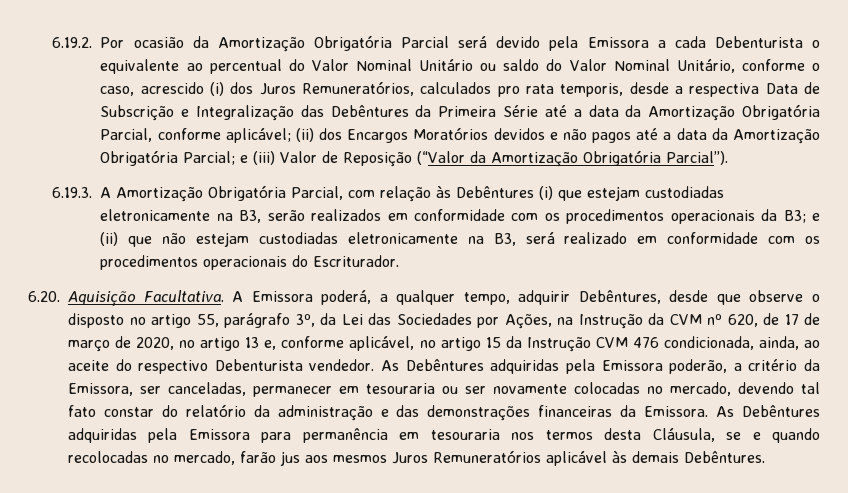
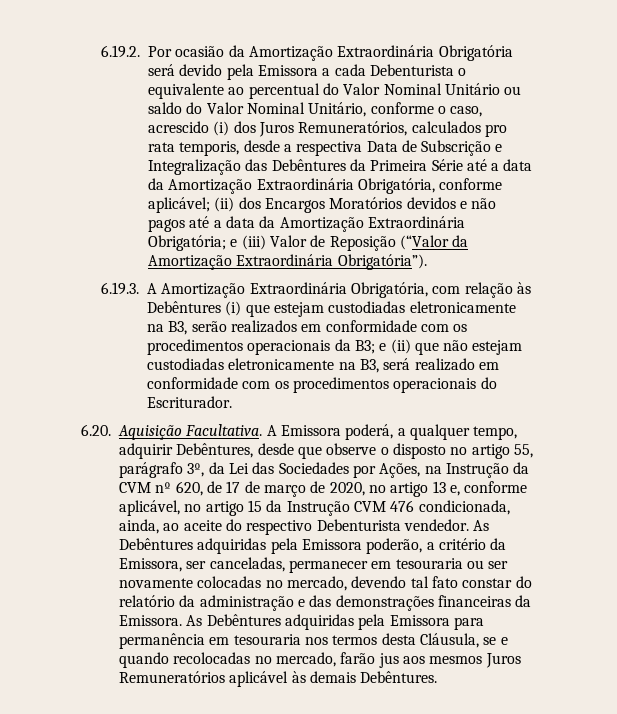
- 6.19.2. Por ocasião da Amortização Obrigatória Parcial será devido pela Emissora a cada Debenturista o equivalente ao percentual do Valor Nominal Unitário ou saldo do Valor Nominal Unitário, conforme o caso, acrescido (i) dos Juros Remuneratórios, calculados pro rata temporis, desde a respectiva Data de Subscrição e Integralização das Debêntures da Primeira Série até a data da Amortização Obrigatória Parcial, conforme aplicável;
+ 6.19.2. Por ocasião da Amortização Extraordinária Obrigatória será devido pela Emissora a cada Debenturista o equivalente ao percentual do Valor Nominal Unitário ou saldo do Valor Nominal Unitário, conforme o caso, acrescido (i) dos Juros Remuneratórios, calculados pro rata temporis, desde a respectiva Data de Subscrição e Integralização das Debêntures da Primeira Série até a data da Amortização Extraordinária Obrigatória, conforme aplicável;
- (ii) dos Encargos Moratórios devidos e não pagos até a data da Amortização Obrigatória Parcial;
+ (ii) dos Encargos Moratórios devidos e não pagos até a data da Amortização Extraordinária Obrigatória;
- e (iii) Valor de Reposição (“Valor da Amortização Obrigatória Parcial”).
+ e (iii) Valor de Reposição (“Valor da Amortização Extraordinária Obrigatória”).
- 6.19.3. A Amortização Obrigatória Parcial, com relação às Debêntures (i) que estejam custodiadas eletronicamente na B3, serão realizados em conformidade com os procedimentos operacionais da B3; e (ii) que não estejam custodiadas eletronicamente na B3, será realizado em conformidade com os procedimentos operacionais do Escriturador.
+ 6.19.3. A Amortização Extraordinária Obrigatória, com relação às Debêntures (i) que estejam custodiadas eletronicamente na B3, serão realizados em conformidade com os procedimentos operacionais da B3; e (ii) que não estejam custodiadas eletronicamente na B3, será realizado em conformidade com os procedimentos operacionais do Escriturador.

